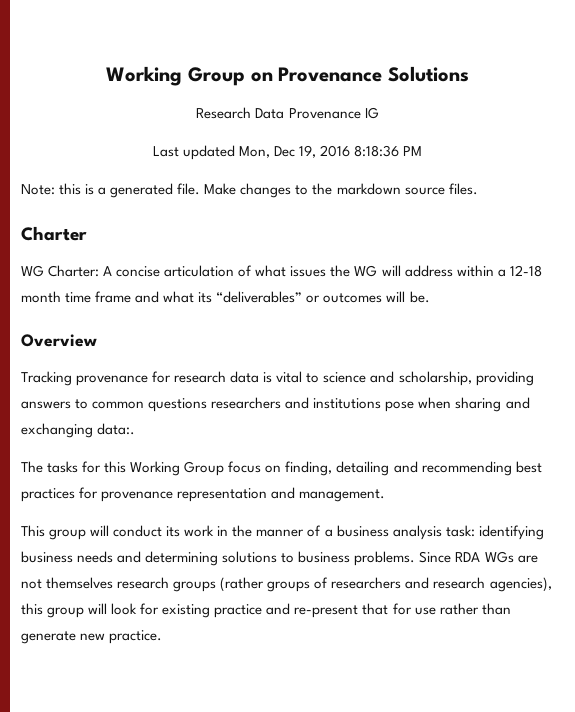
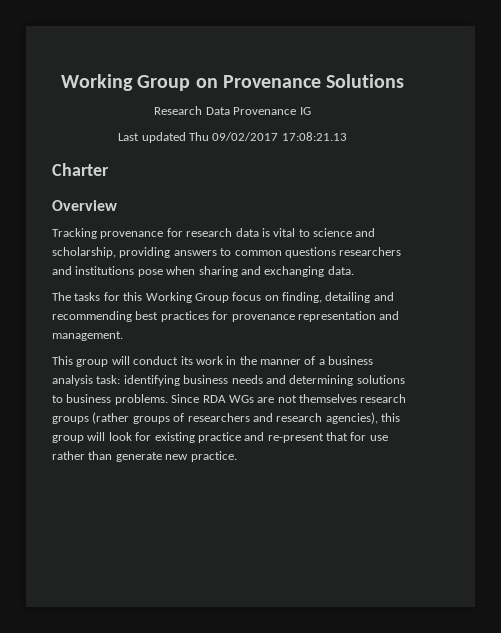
- Last updated Mon, Dec 19, 2016 8:18:36 PM
- Note: this is a generated file. Make changes to the markdown source files.
+ Last updated Thu 09/02/2017 17:08:21.13
  Charter
- WG Charter: A concise articulation of what issues the WG will address within a 12-18 month time frame and what its “deliverables” or outcomes will be.
- Tracking provenance for research data is vital to science and scholarship, providing answers to common questions researchers and institutions pose when sharing and exchanging data:.
+ Tracking provenance for research data is vital to science and scholarship, providing answers to common questions researchers and institutions pose when sharing and exchanging data.

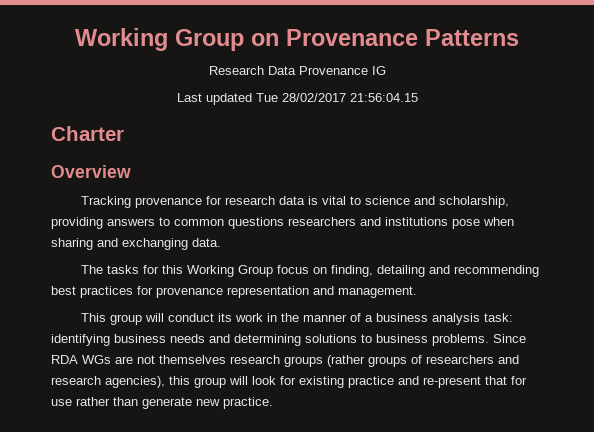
- Working Group on Provenance Solutions
+ Working Group on Provenance Patterns
- Last updated Thu 09/02/2017 17:08:21.13
+ Last updated Tue 28/02/2017 21:56:04.15

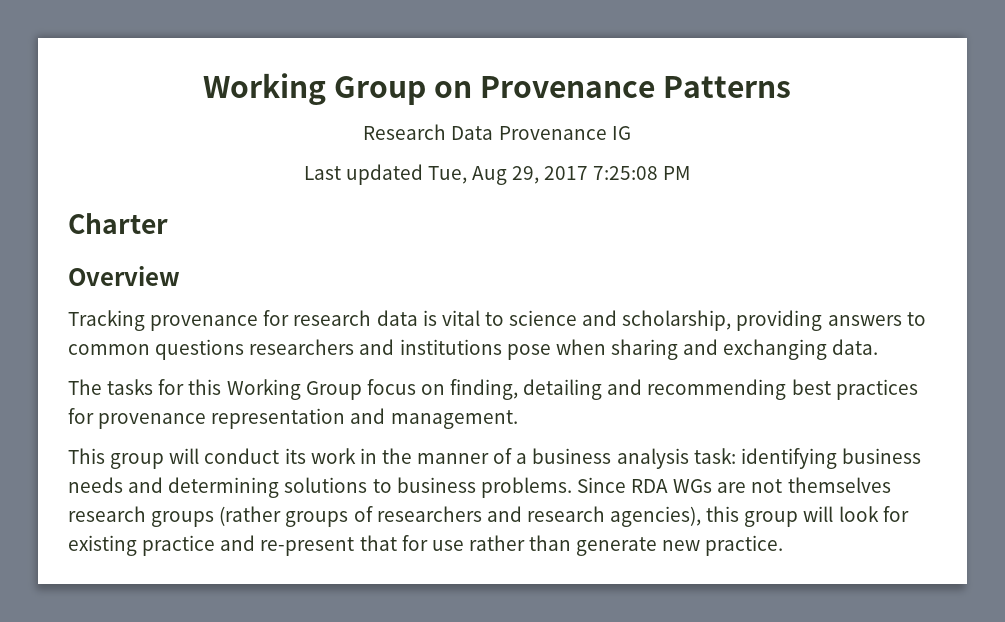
- Last updated Tue 28/02/2017 21:56:04.15
+ Last updated Tue, Aug 29, 2017 7:25:08 PM

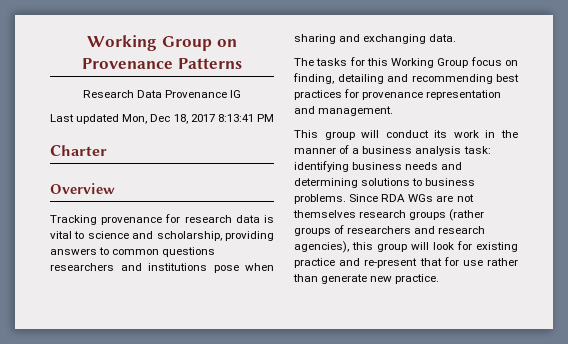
- Last updated Tue, Aug 29, 2017 7:25:08 PM
+ Last updated Mon, Dec 18, 2017 8:13:41 PM

